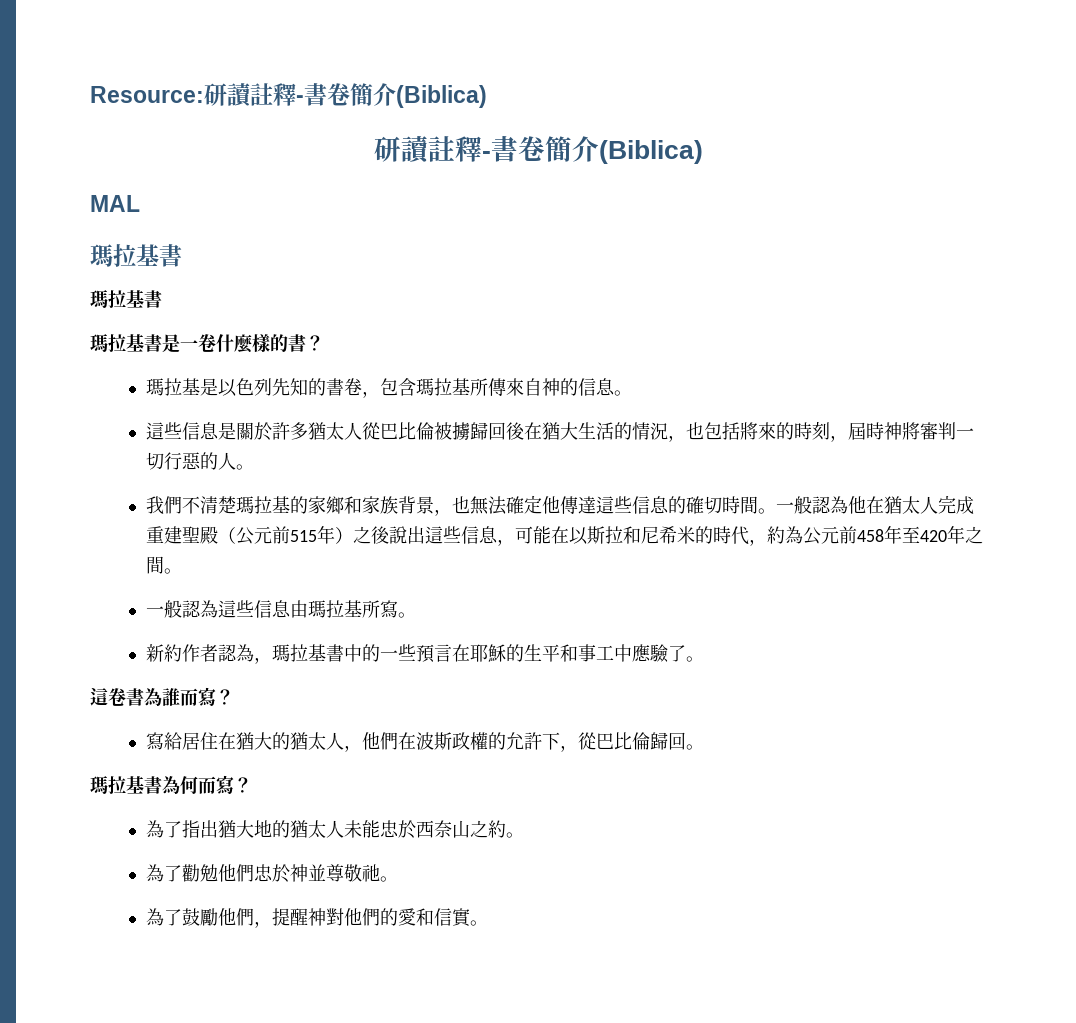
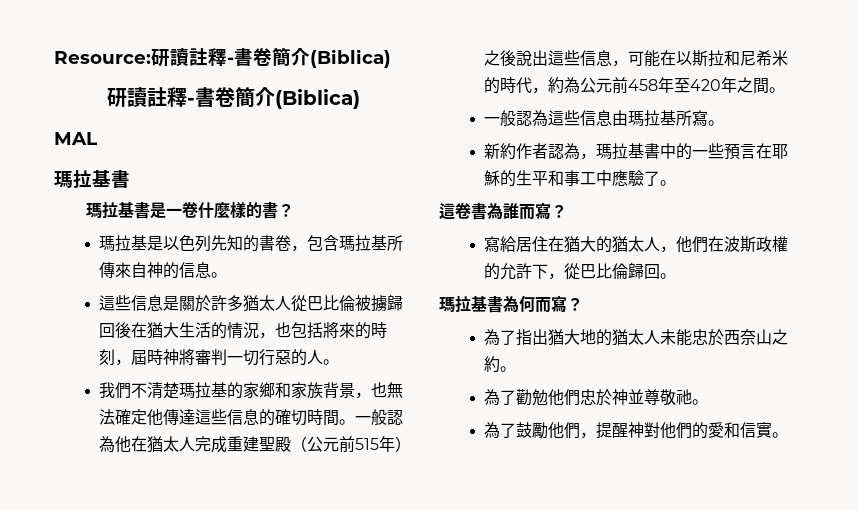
  MAL
- 瑪拉基書

